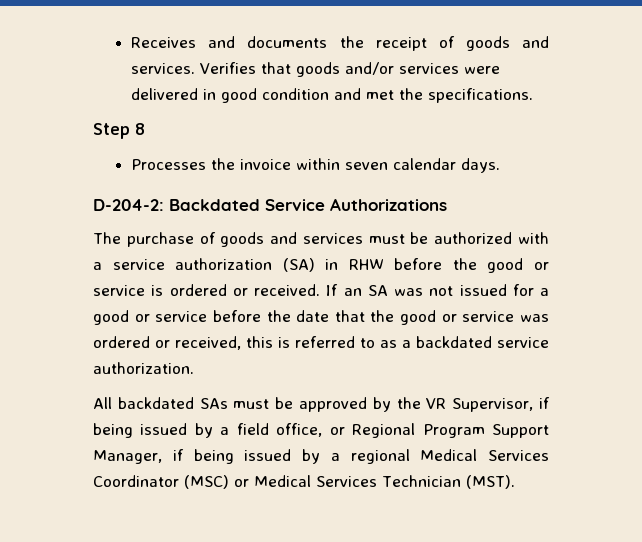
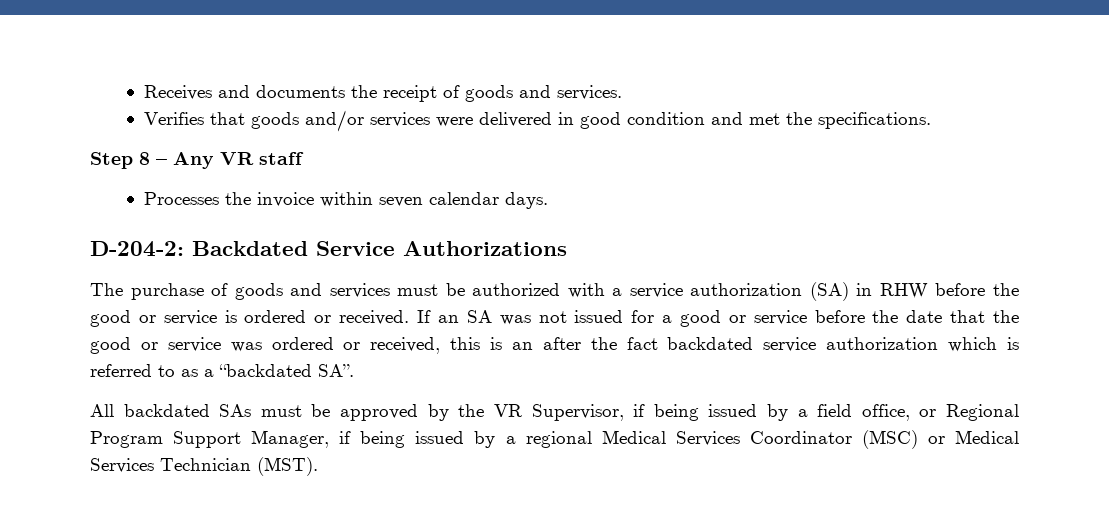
- Receives and documents the receipt of goods and services. Verifies that goods and/or services were delivered in good condition and met the specifications.
+ Receives and documents the receipt of goods and services.
+ Verifies that goods and/or services were delivered in good condition and met the specifications.
- Step 8
+ Step 8 – Any VR staff
- If an SA was not issued for a good or service before the date that the good or service was ordered or received, this is referred to as a backdated service authorization.
+ If an SA was not issued for a good or service before the date that the good or service was ordered or received, this is an after the fact backdated service authorization which is referred to as a “backdated SA”.

